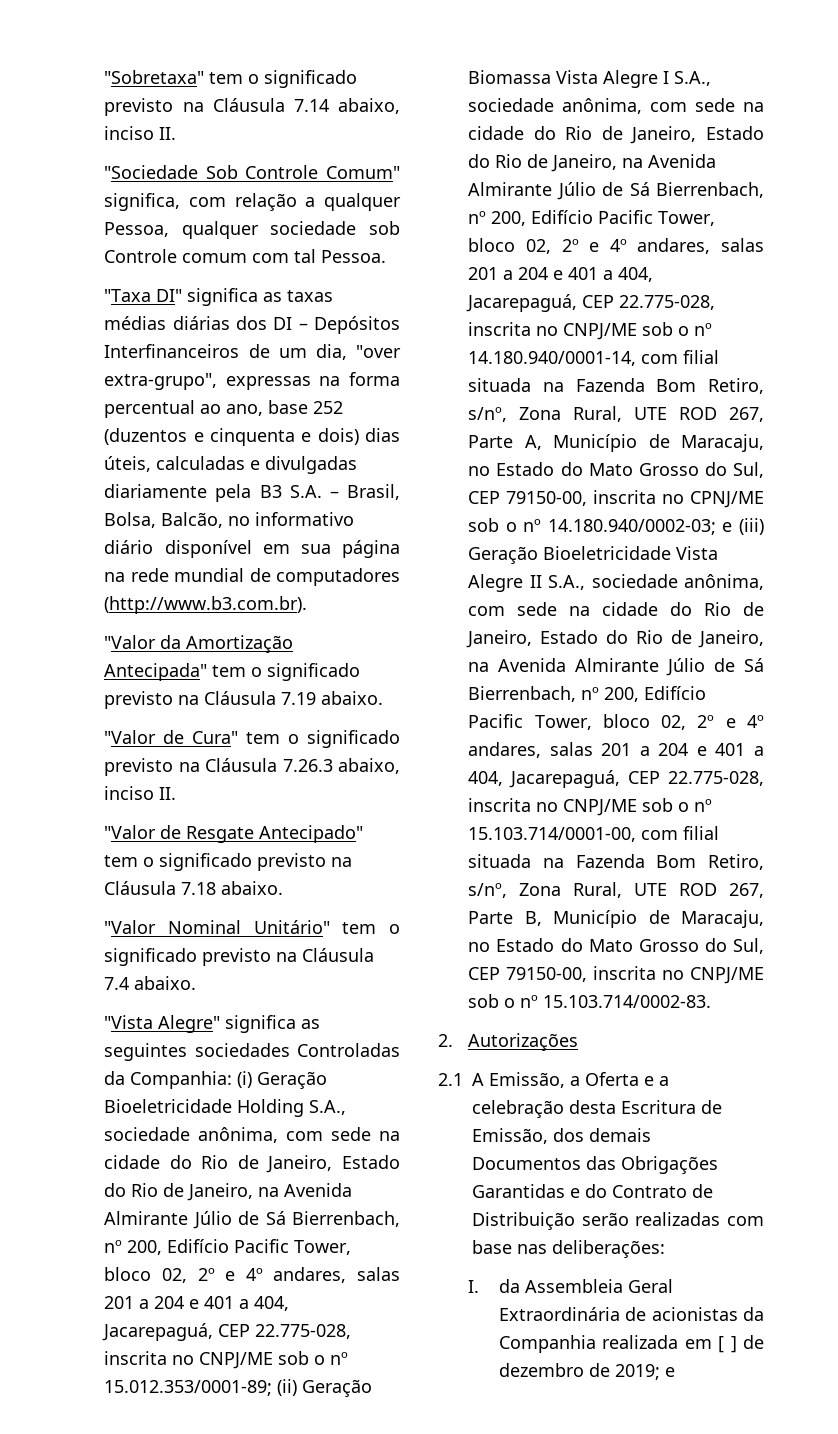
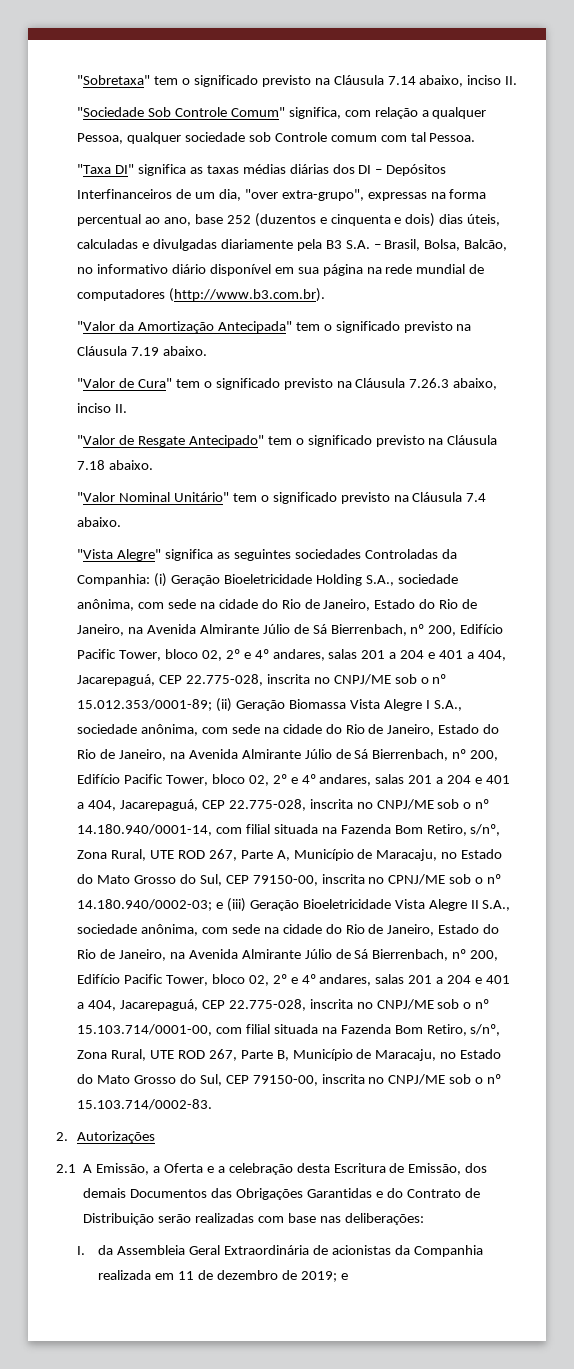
- I. da Assembleia Geral Extraordinária de acionistas da Companhia realizada em [ ] de dezembro de 2019; e
+ I. da Assembleia Geral Extraordinária de acionistas da Companhia realizada em 11 de dezembro de 2019; e

